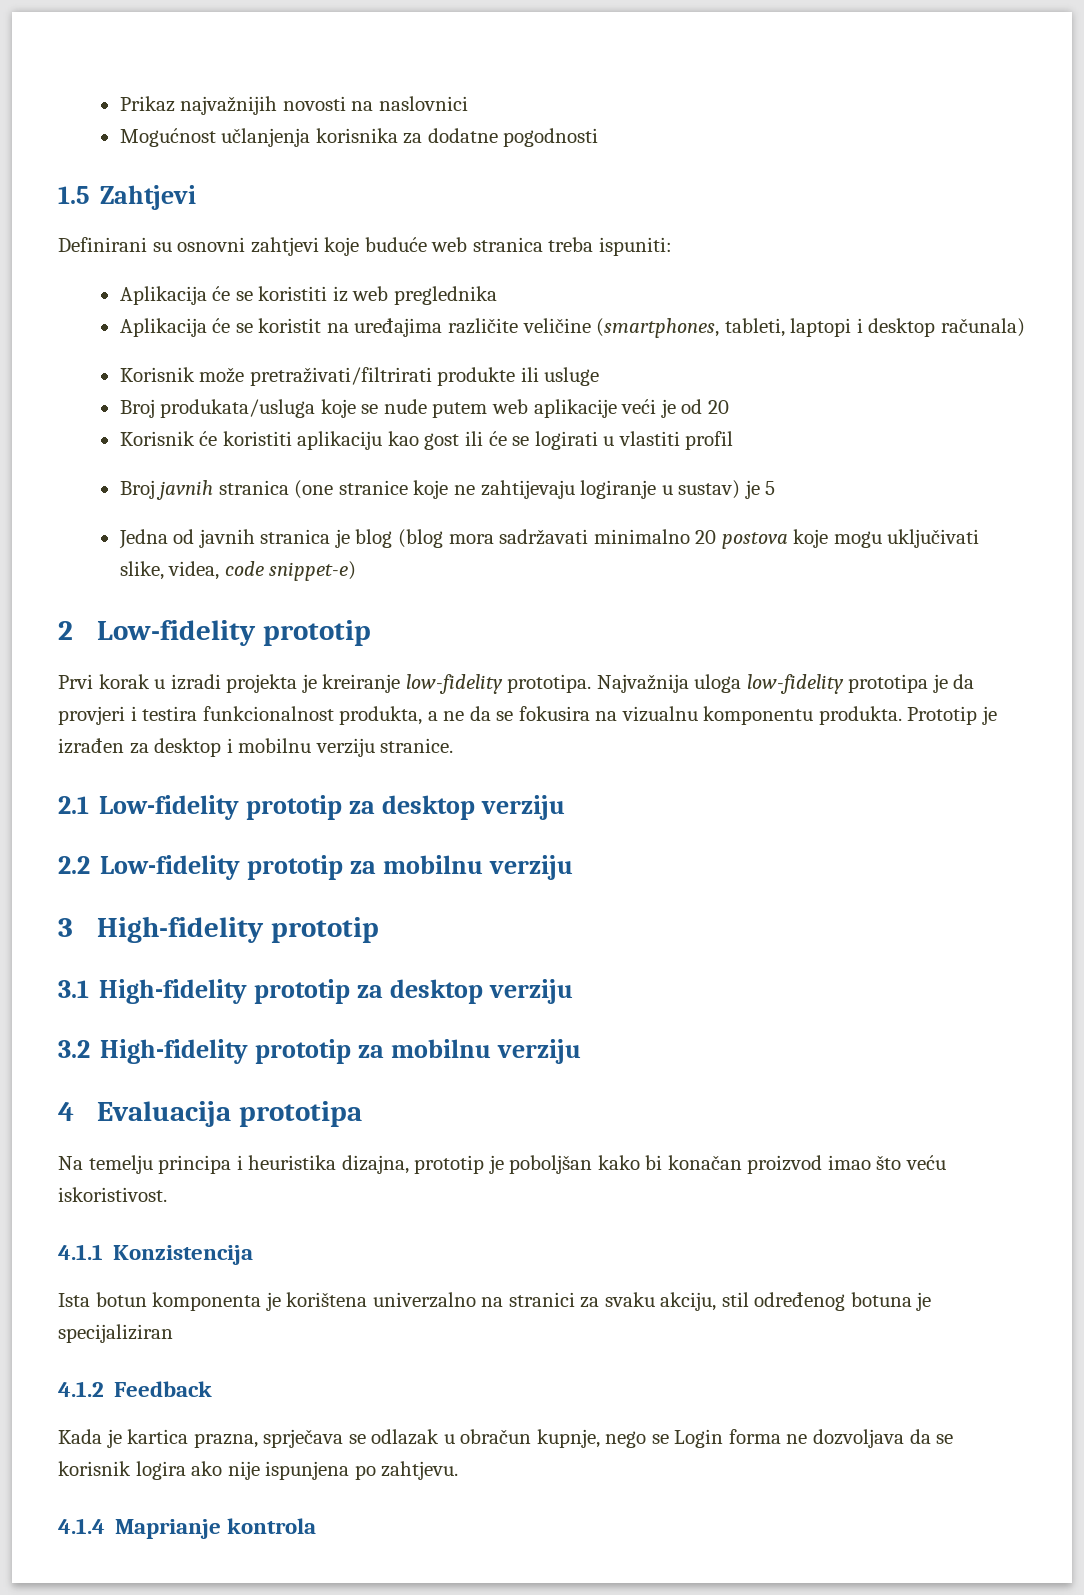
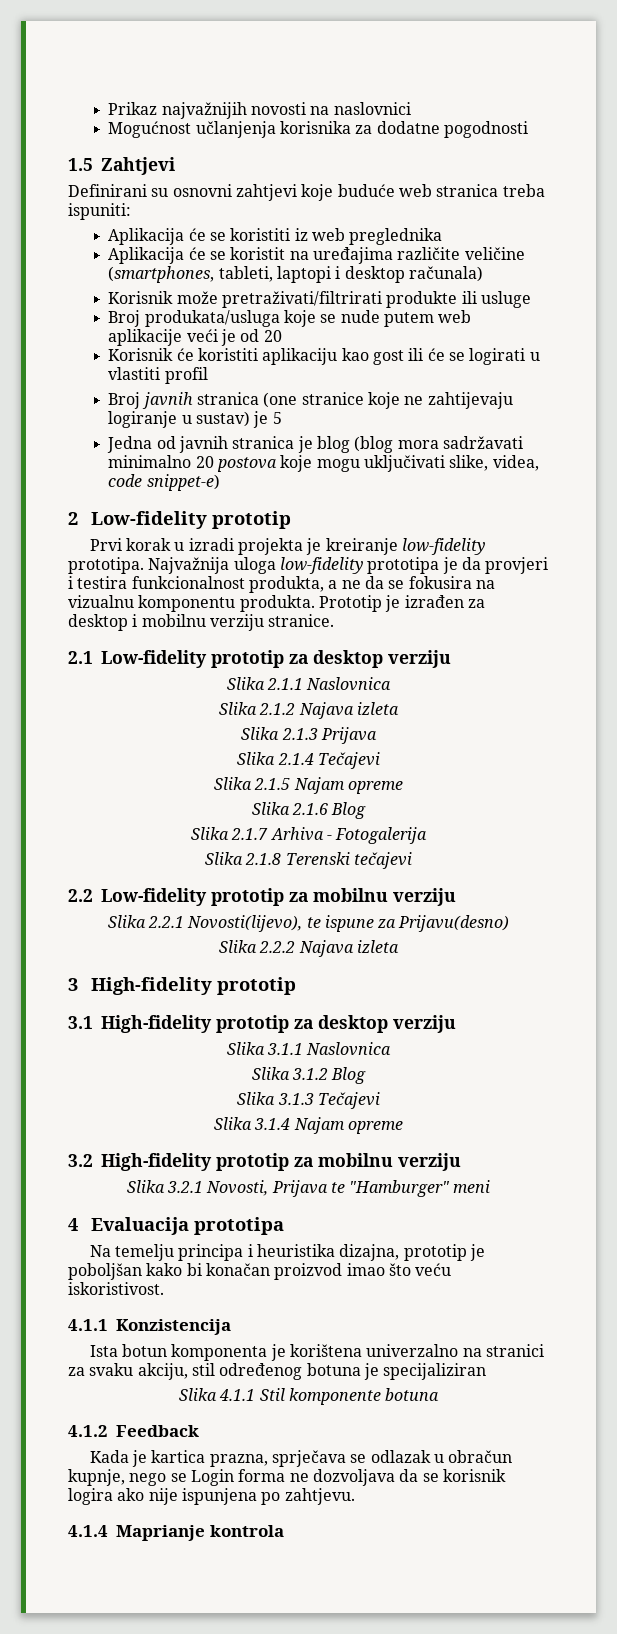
+ Slika 2.1.1 Naslovnica
+ Slika 2.1.2 Najava izleta
+ Slika 2.1.3 Prijava
+ Slika 2.1.4 Tečajevi
+ Slika 2.1.5 Najam opreme
+ Slika 2.1.6 Blog
+ Slika 2.1.7 Arhiva - Fotogalerija
+ Slika 2.1.8 Terenski tečajevi
+ Slika 2.2.1 Novosti(lijevo), te ispune za Prijavu(desno)
+ Slika 2.2.2 Najava izleta
+ Slika 3.1.1 Naslovnica
+ Slika 3.1.2 Blog
+ Slika 3.1.3 Tečajevi
+ Slika 3.1.4 Najam opreme
+ Slika 3.2.1 Novosti, Prijava te "Hamburger" meni
+ Slika 4.1.1 Stil komponente botuna

